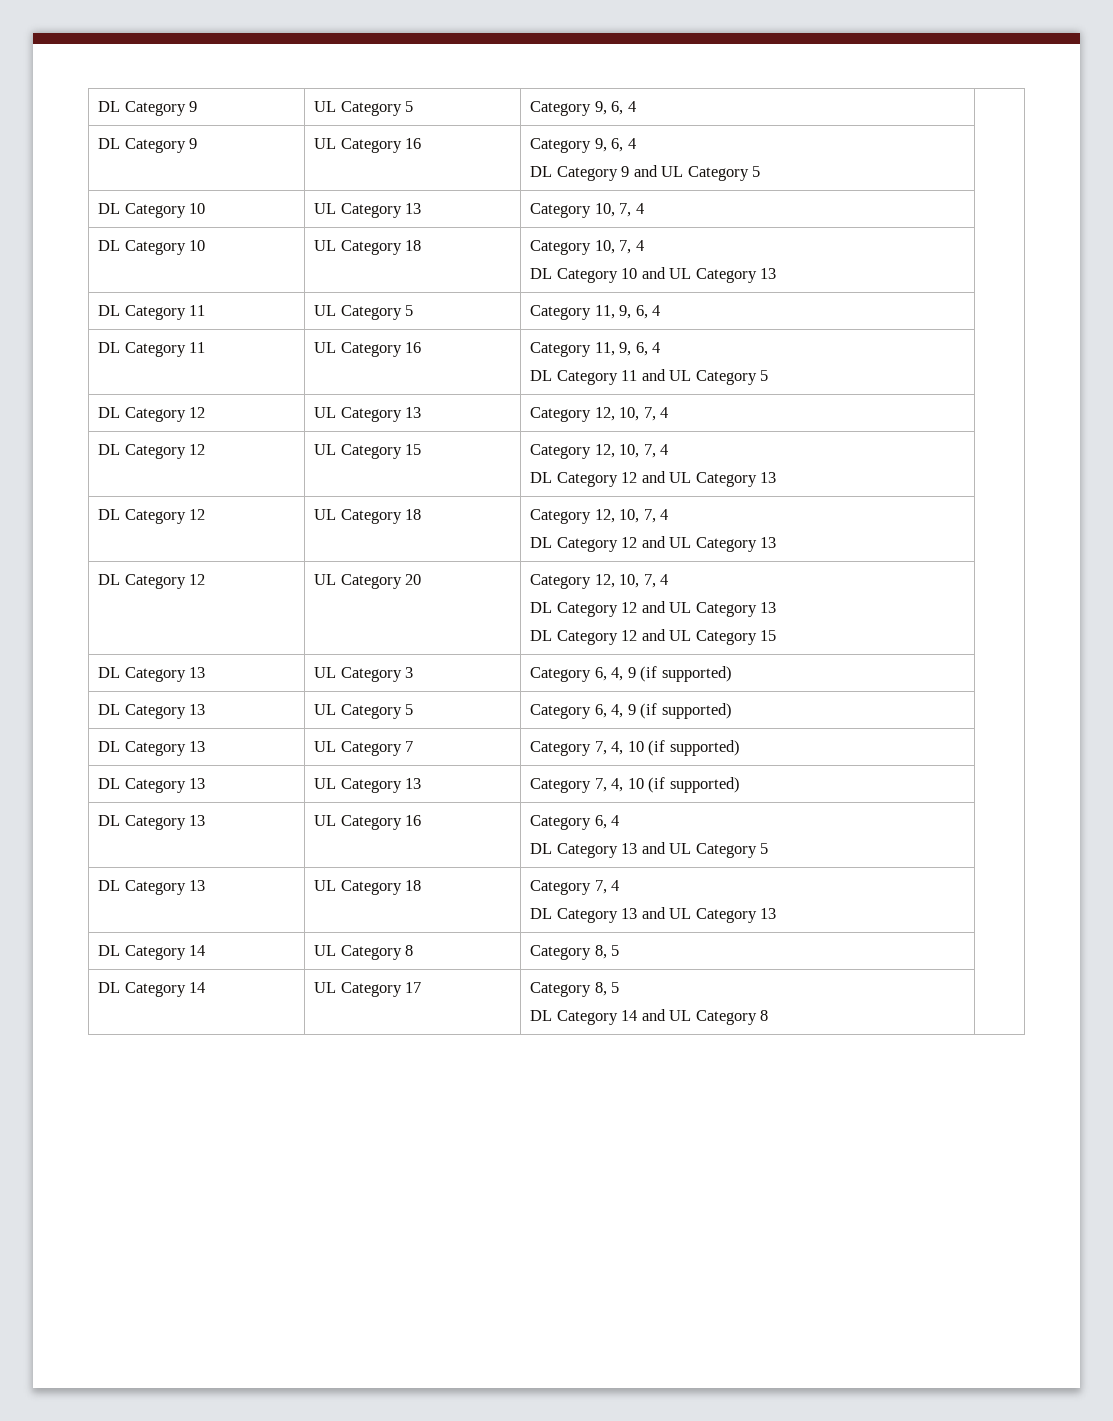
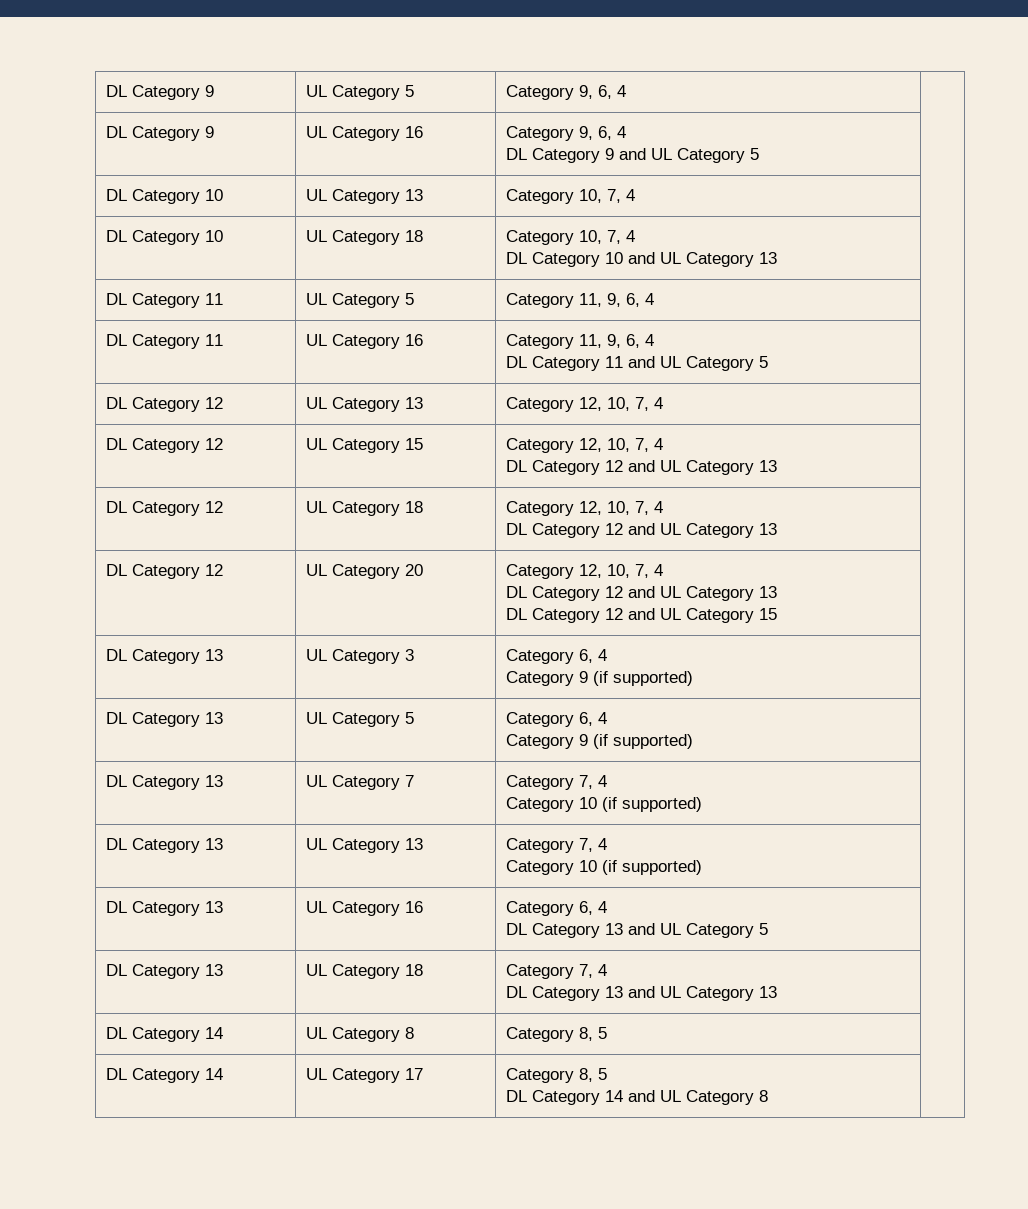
- DL Category 13 | UL Category 3 | Category 6, 4, 9 (if supported) |
+ DL Category 13 | UL Category 3 | Category 6, 4
+ Category 9 (if supported) |
- DL Category 13 | UL Category 5 | Category 6, 4, 9 (if supported) |
+ DL Category 13 | UL Category 5 | Category 6, 4
+ Category 9 (if supported) |
- DL Category 13 | UL Category 7 | Category 7, 4, 10 (if supported) |
+ DL Category 13 | UL Category 7 | Category 7, 4
+ Category 10 (if supported) |
- DL Category 13 | UL Category 13 | Category 7, 4, 10 (if supported) |
+ DL Category 13 | UL Category 13 | Category 7, 4
+ Category 10 (if supported) |

